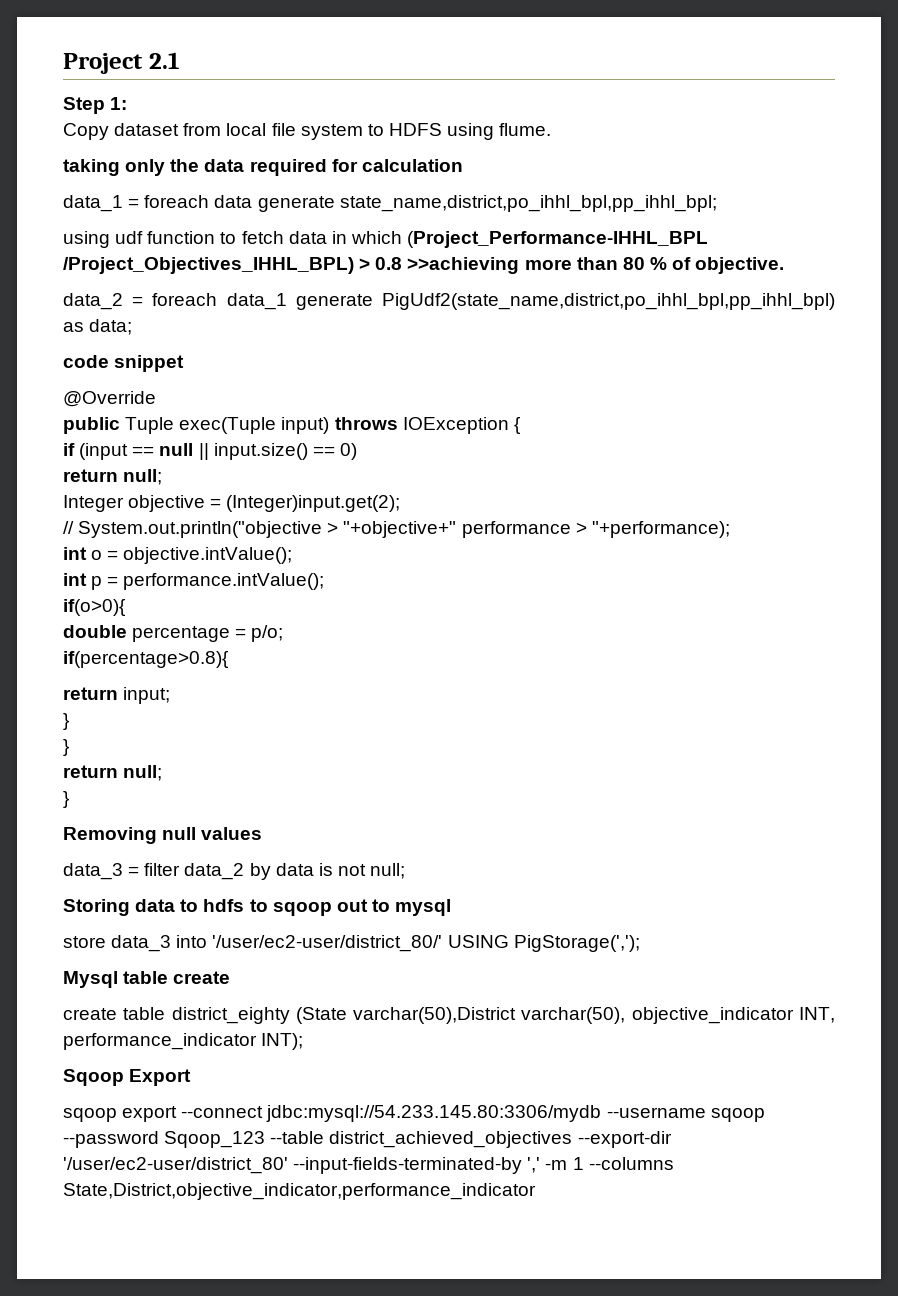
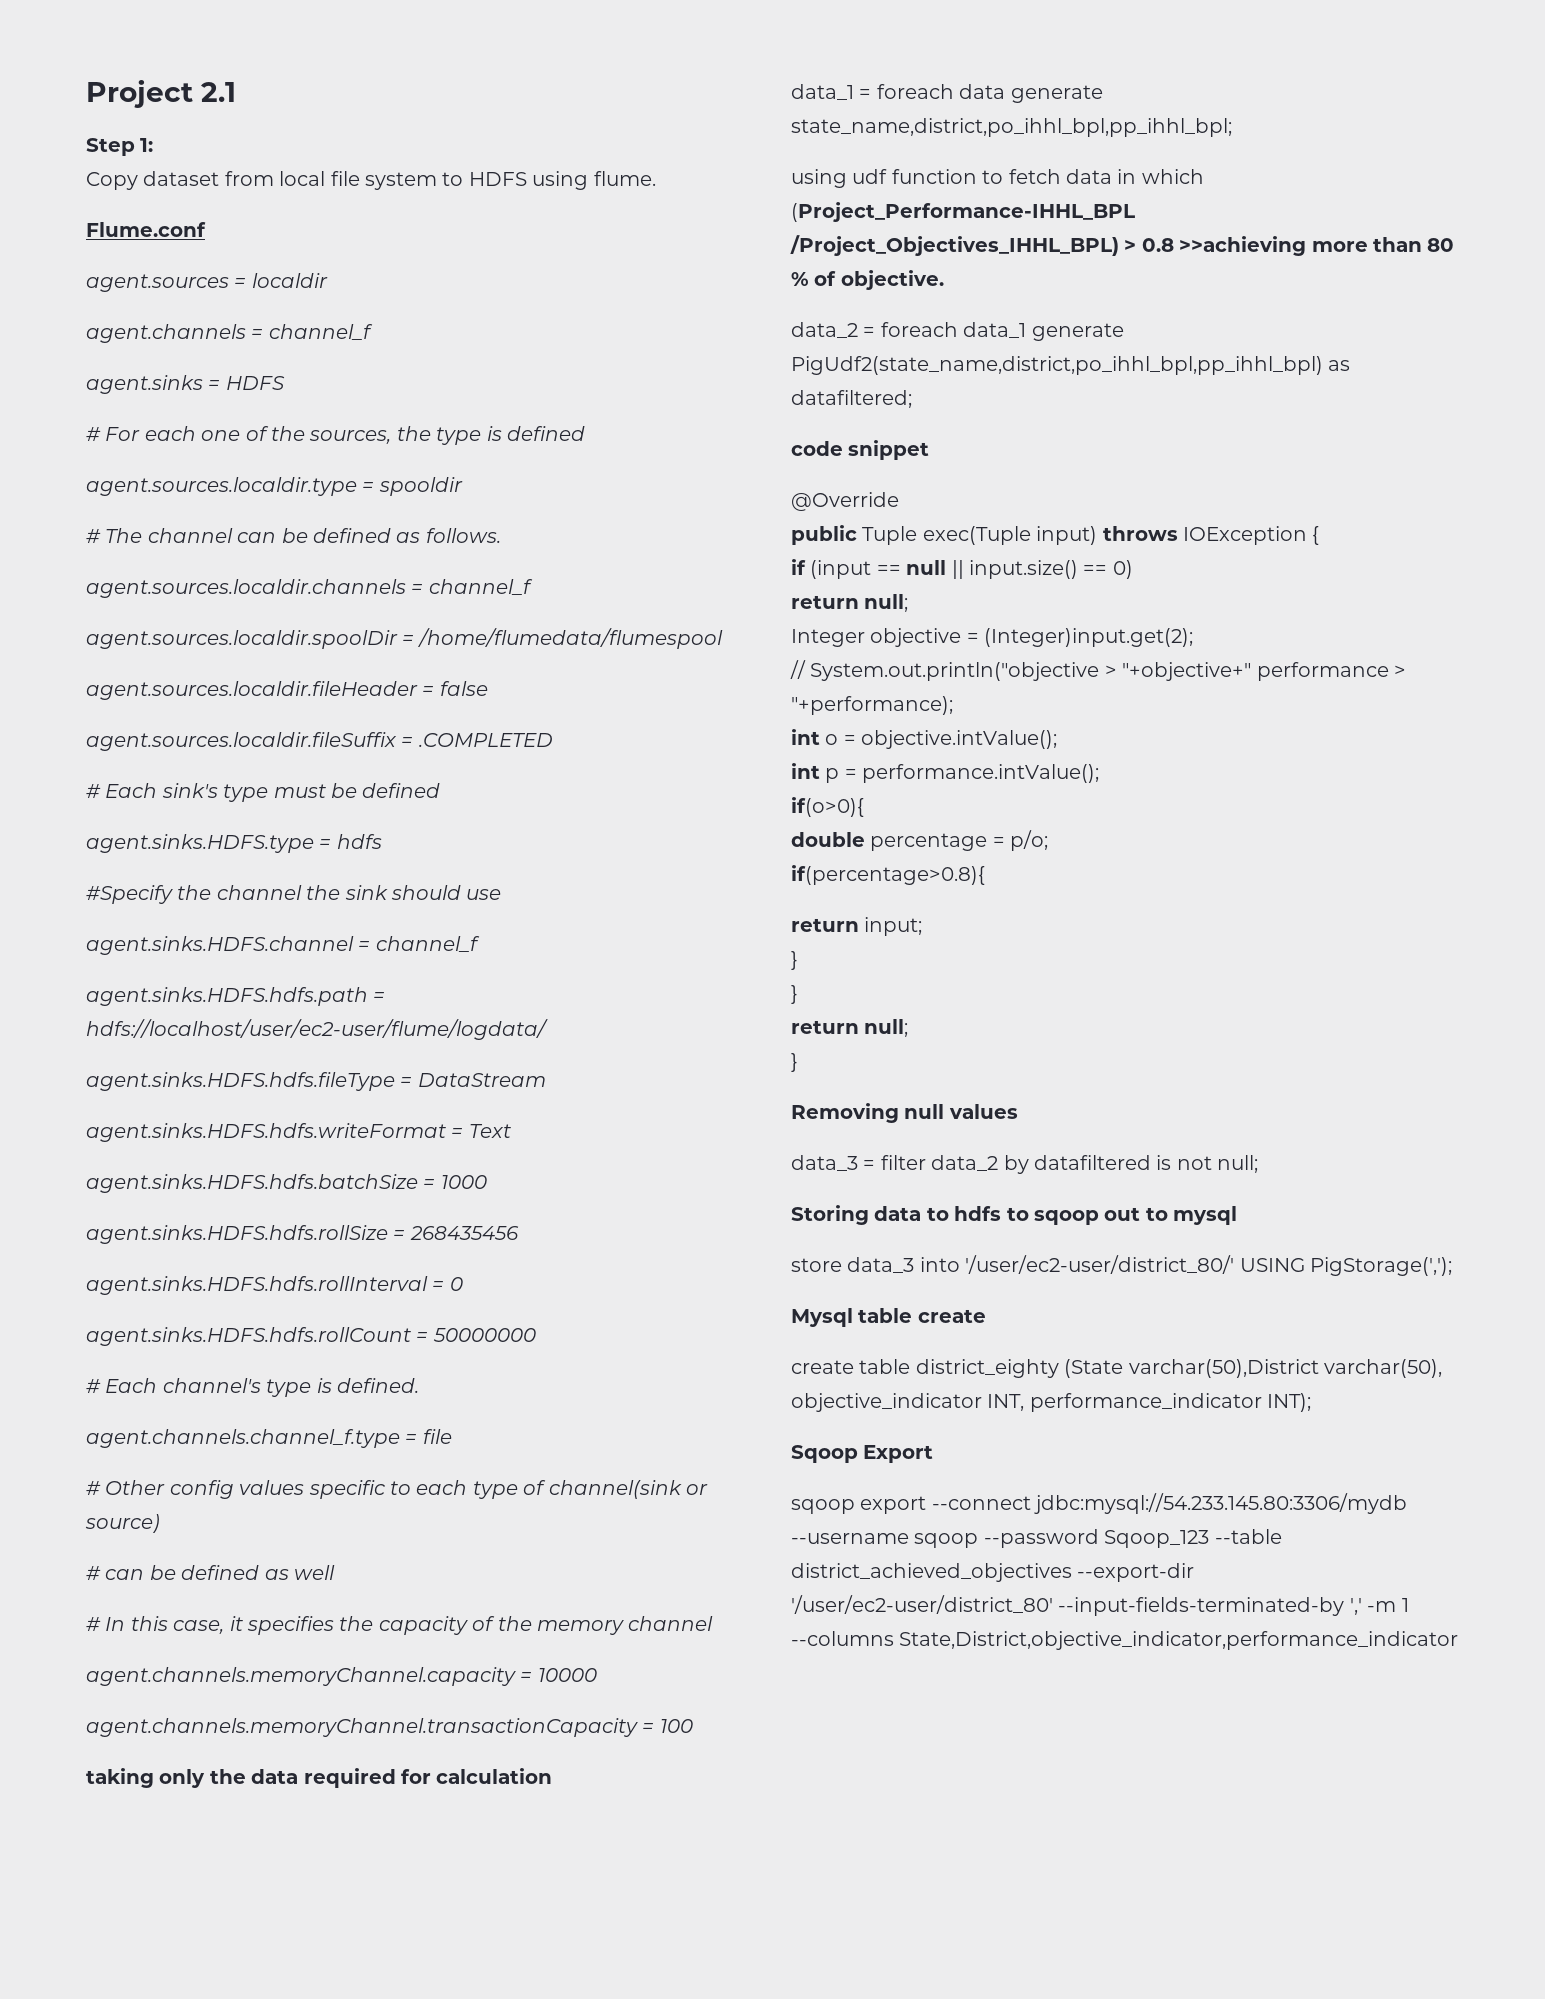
+ Flume.conf
+ agent.sources = localdir
+ agent.channels = channel_f
+ agent.sinks = HDFS
+ # For each one of the sources, the type is defined
+ agent.sources.localdir.type = spooldir
+ # The channel can be defined as follows.
+ agent.sources.localdir.channels = channel_f
+ agent.sources.localdir.spoolDir = /home/flumedata/flumespool
+ agent.sources.localdir.fileHeader = false
+ agent.sources.localdir.fileSuffix = .COMPLETED
+ # Each sink's type must be defined
+ agent.sinks.HDFS.type = hdfs
+ #Specify the channel the sink should use
+ agent.sinks.HDFS.channel = channel_f
+ agent.sinks.HDFS.hdfs.path = hdfs://localhost/user/ec2-user/flume/logdata/
+ agent.sinks.HDFS.hdfs.fileType = DataStream
+ agent.sinks.HDFS.hdfs.writeFormat = Text
+ agent.sinks.HDFS.hdfs.batchSize = 1000
+ agent.sinks.HDFS.hdfs.rollSize = 268435456
+ agent.sinks.HDFS.hdfs.rollInterval = 0
+ agent.sinks.HDFS.hdfs.rollCount = 50000000
+ # Each channel's type is defined.
+ agent.channels.channel_f.type = file
+ # Other config values specific to each type of channel(sink or source)
+ # can be defined as well
+ # In this case, it specifies the capacity of the memory channel
+ agent.channels.memoryChannel.capacity = 10000
+ agent.channels.memoryChannel.transactionCapacity = 100
- data_2 = foreach data_1 generate PigUdf2(state_name,district,po_ihhl_bpl,pp_ihhl_bpl) as data;
+ data_2 = foreach data_1 generate PigUdf2(state_name,district,po_ihhl_bpl,pp_ihhl_bpl) as datafiltered;
- data_3 = filter data_2 by data is not null;
+ data_3 = filter data_2 by datafiltered is not null;

